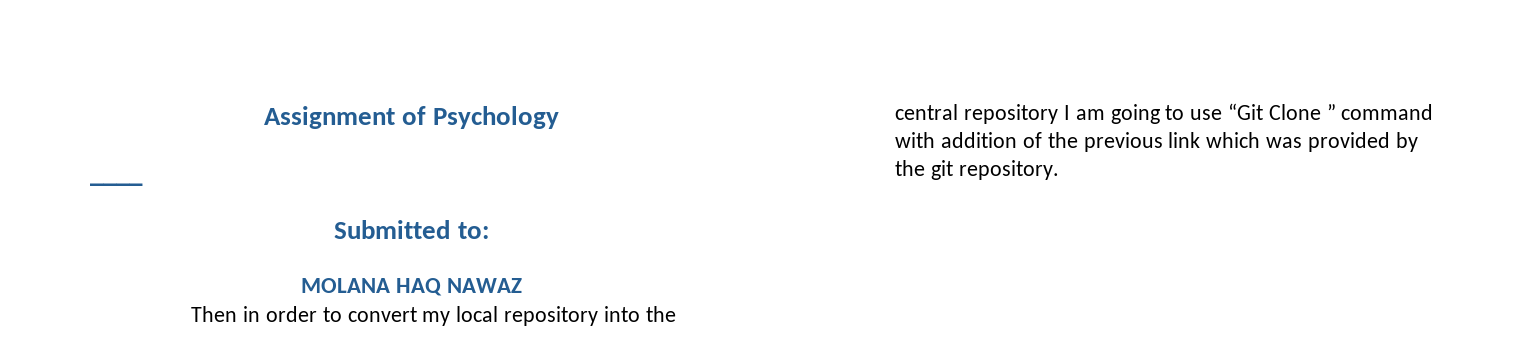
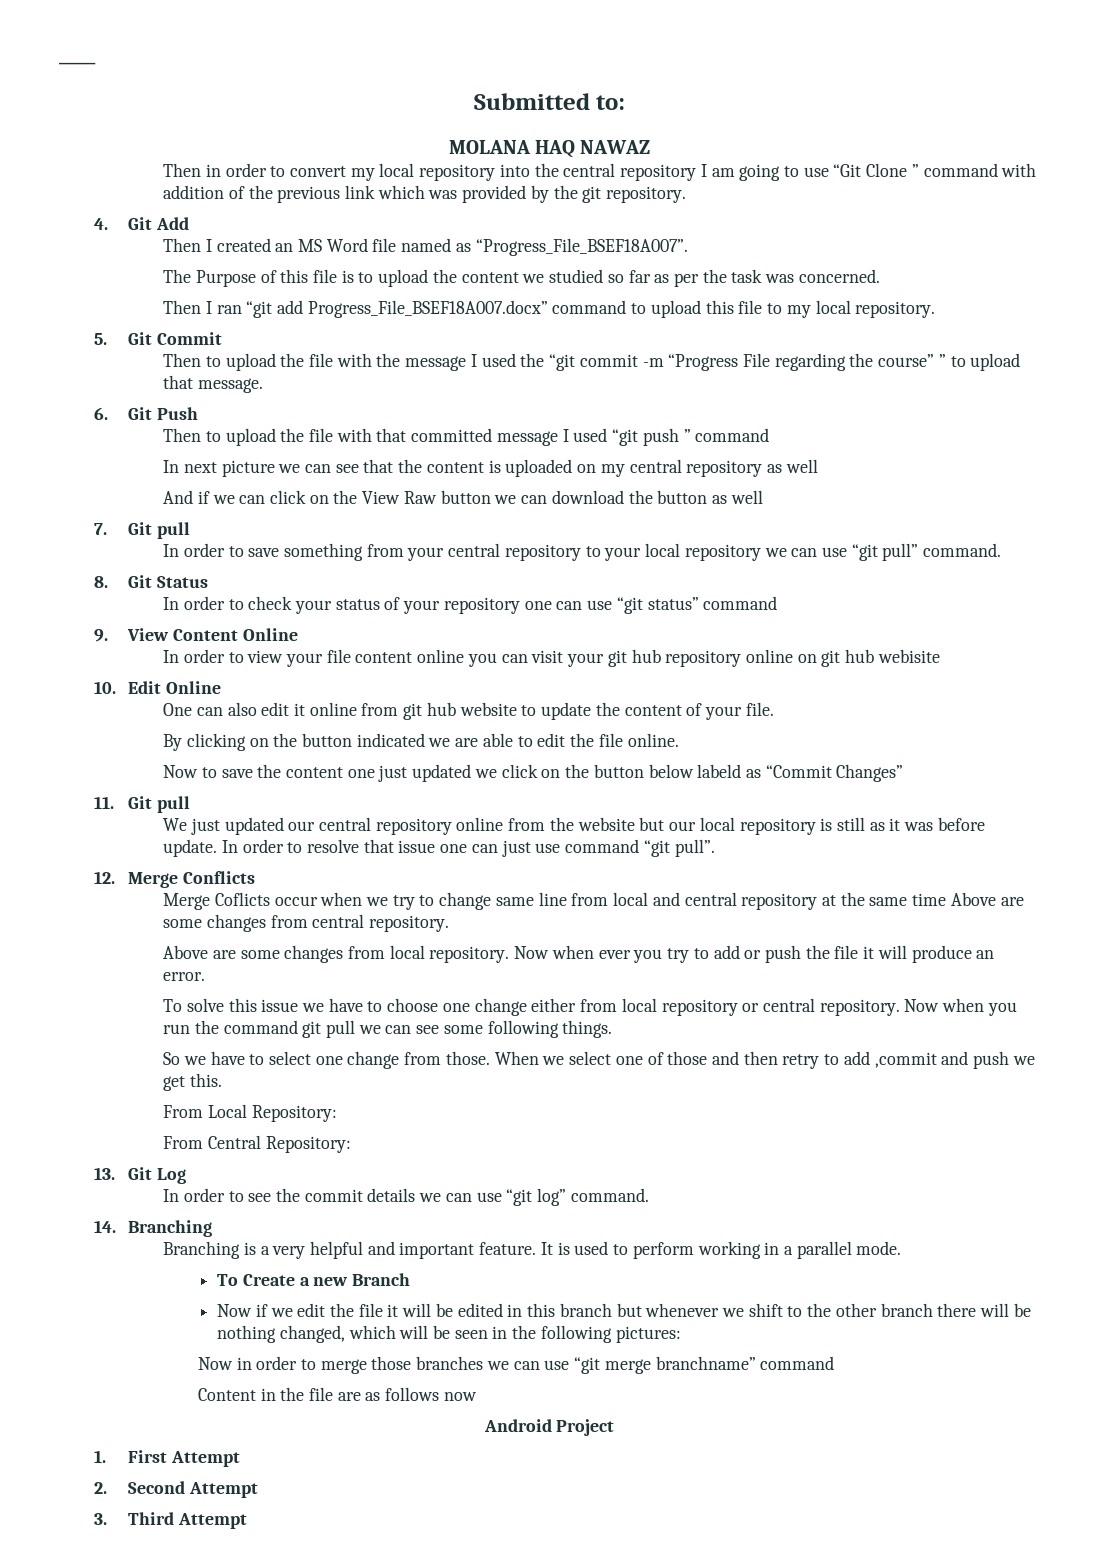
- Assignment of Psychology
+ 4. Git Add
+ Then I created an MS Word file named as “Progress_File_BSEF18A007”.
+ The Purpose of this file is to upload the content we studied so far as per the task was concerned.
+ Then I ran “git add Progress_File_BSEF18A007.docx” command to upload this file to my local repository.
+ 5. Git Commit
+ Then to upload the file with the message I used the “git commit -m “Progress File regarding the course” ” to upload that message.
+ 6. Git Push
+ Then to upload the file with that committed message I used “git push ” command
+ In next picture we can see that the content is uploaded on my central repository as well
+ And if we can click on the View Raw button we can download the button as well
+ 7. Git pull
+ In order to save something from your central repository to your local repository we can use “git pull” command.
+ 8. Git Status
+ In order to check your status of your repository one can use “git status” command
+ 9. View Content Online
+ In order to view your file content online you can visit your git hub repository online on git hub webisite
+ 10. Edit Online
+ One can also edit it online from git hub website to update the content of your file.
+ By clicking on the button indicated we are able to edit the file online.
+ Now to save the content one just updated we click on the button below labeld as “Commit Changes”
+ 11. Git pull
+ We just updated our central repository online from the website but our local repository is still as it was before update. In order to resolve that issue one can just use command “git pull”.
+ 12. Merge Conflicts
+ Merge Coflicts occur when we try to change same line from local and central repository at the same time Above are some changes from central repository.
+ Above are some changes from local repository. Now when ever you try to add or push the file it will produce an error.
+ To solve this issue we have to choose one change either from local repository or central repository. Now when you run the command git pull we can see some following things.
+ So we have to select one change from those. When we select one of those and then retry to add ,commit and push we get this.
+ From Local Repository:
+ From Central Repository:
+ 13. Git Log
+ In order to see the commit details we can use “git log” command.
+ 14. Branching
+ Branching is a very helpful and important feature. It is used to perform working in a parallel mode.
+ To Create a new Branch
+ Now if we edit the file it will be edited in this branch but whenever we shift to the other branch there will be nothing changed, which will be seen in the following pictures:
+ Now in order to merge those branches we can use “git merge branchname” command
+ Content in the file are as follows now
+ Android Project
+ 1. First Attempt
+ 2. Second Attempt
+ 3. Third Attempt

